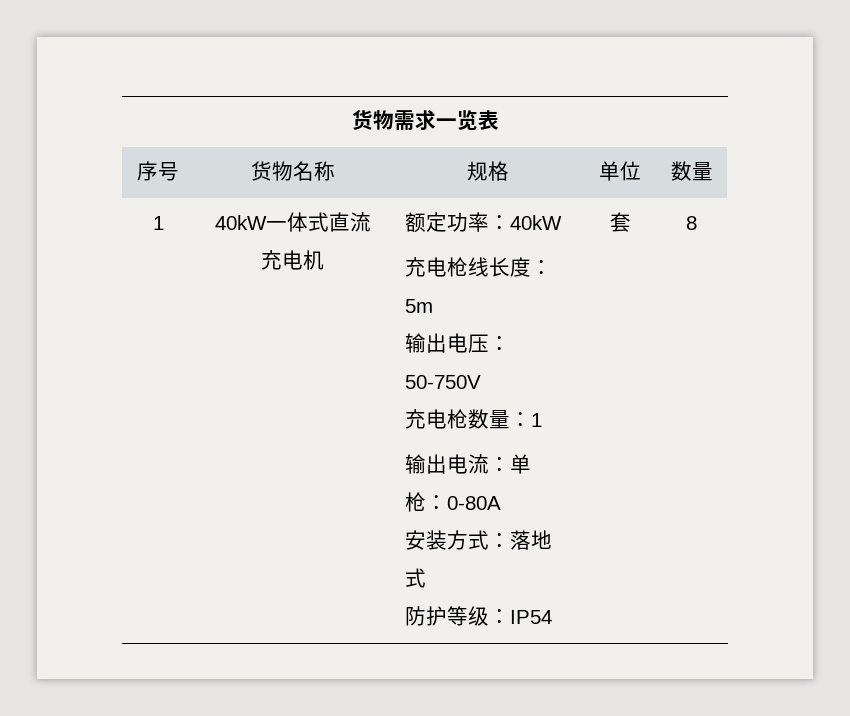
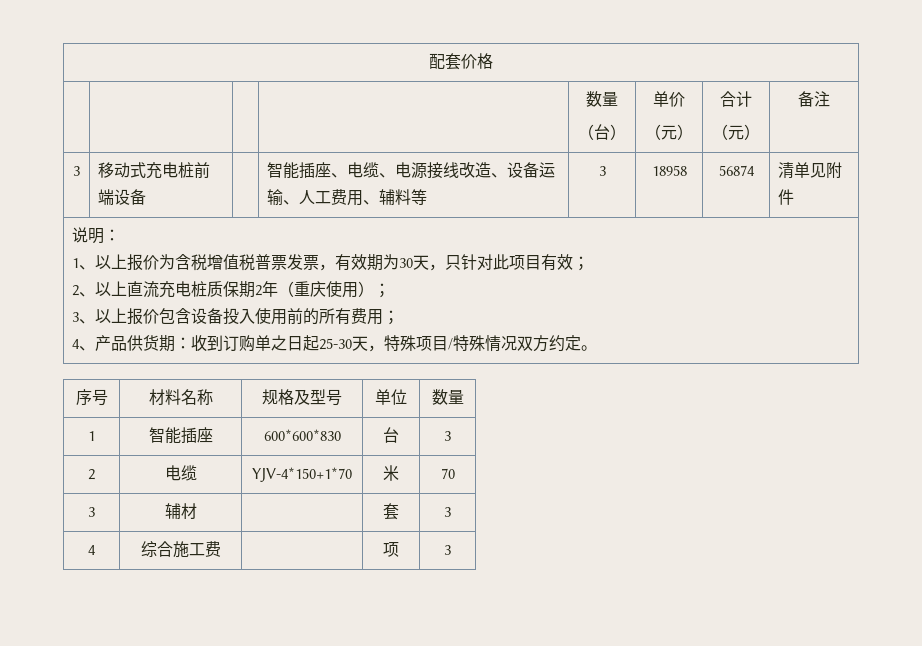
- 货物需求一览表
+ 配套价格
+ | | | | 数量
+ （台） | 单价
+ （元） | 合计
+ （元） | 备注
+ 3 | 移动式充电桩前端设备 | | 智能插座、电缆、电源接线改造、设备运输、人工费用、辅料等 | 3 | 18958 | 56874 | 清单见附件
+ 说明：
+ 1、以上报价为含税增值税普票发票，有效期为30天，只针对此项目有效；
+ 2、以上直流充电桩质保期2年（重庆使用）；
+ 3、以上报价包含设备投入使用前的所有费用；
+ 4、产品供货期：收到订购单之日起25-30天，特殊项目/特殊情况双方约定。
- 序号 | 货物名称 | 规格 | 单位 | 数量
+ 序号 | 材料名称 | 规格及型号 | 单位 | 数量
- 1 | 40kW一体式直流充电机 | 额定功率：40kW
- 充电枪线长度：5m
- 输出电压：50-750V
- 充电枪数量：1
- 输出电流：单枪：0-80A
- 安装方式：落地式
- 防护等级：IP54 | 套 | 8
+ 1 | 智能插座 | 600*600*830 | 台 | 3
+ 2 | 电缆 | YJV-4*150+1*70 | 米 | 70
+ 3 | 辅材 | | 套 | 3
+ 4 | 综合施工费 | | 项 | 3

